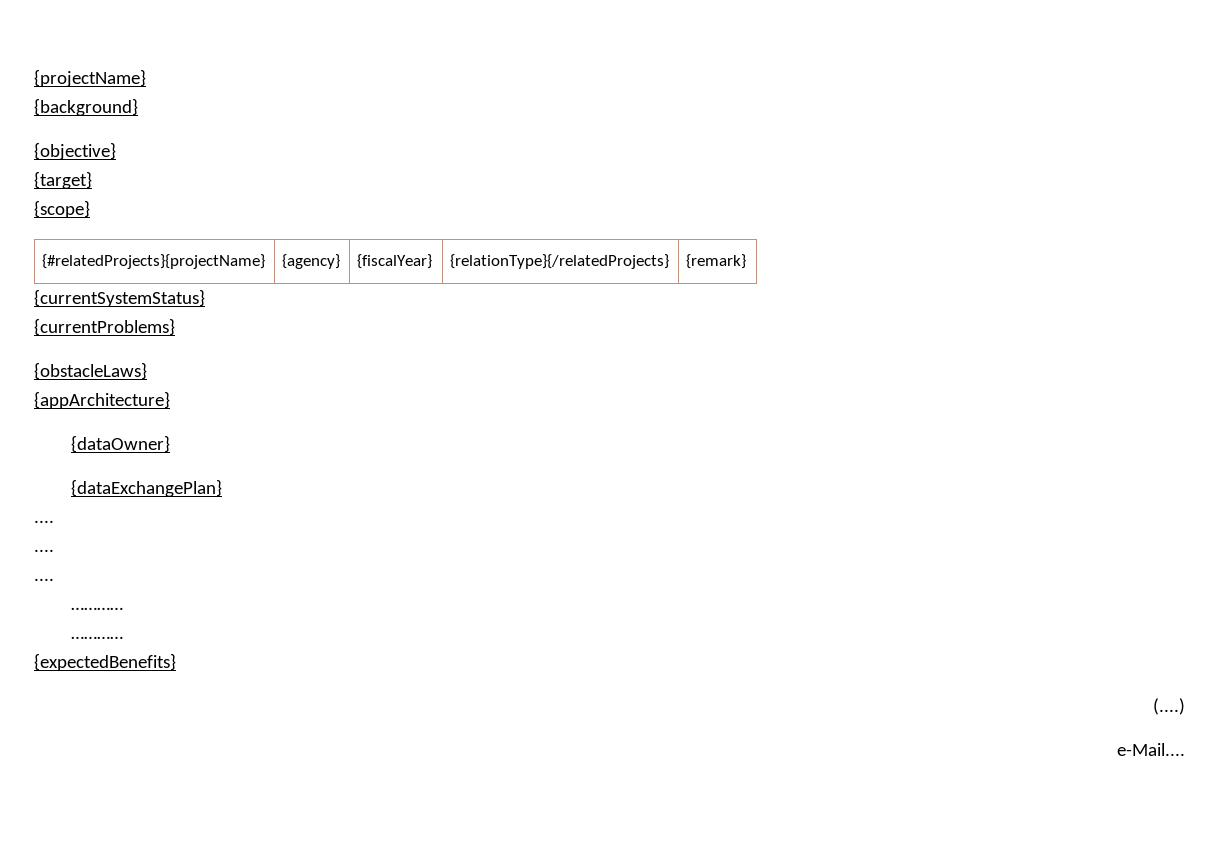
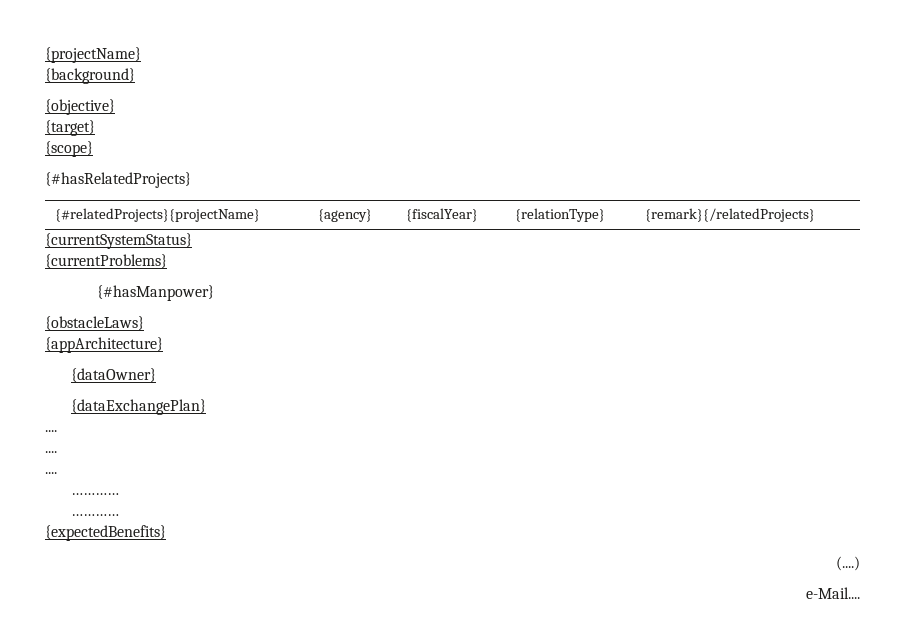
+ {#hasRelatedProjects}
- {#relatedProjects}{projectName} | {agency} | {fiscalYear} | {relationType}{/relatedProjects} | {remark}
+ {#relatedProjects}{projectName} | {agency} | {fiscalYear} | {relationType} | {remark}{/relatedProjects}
+ {#hasManpower}

